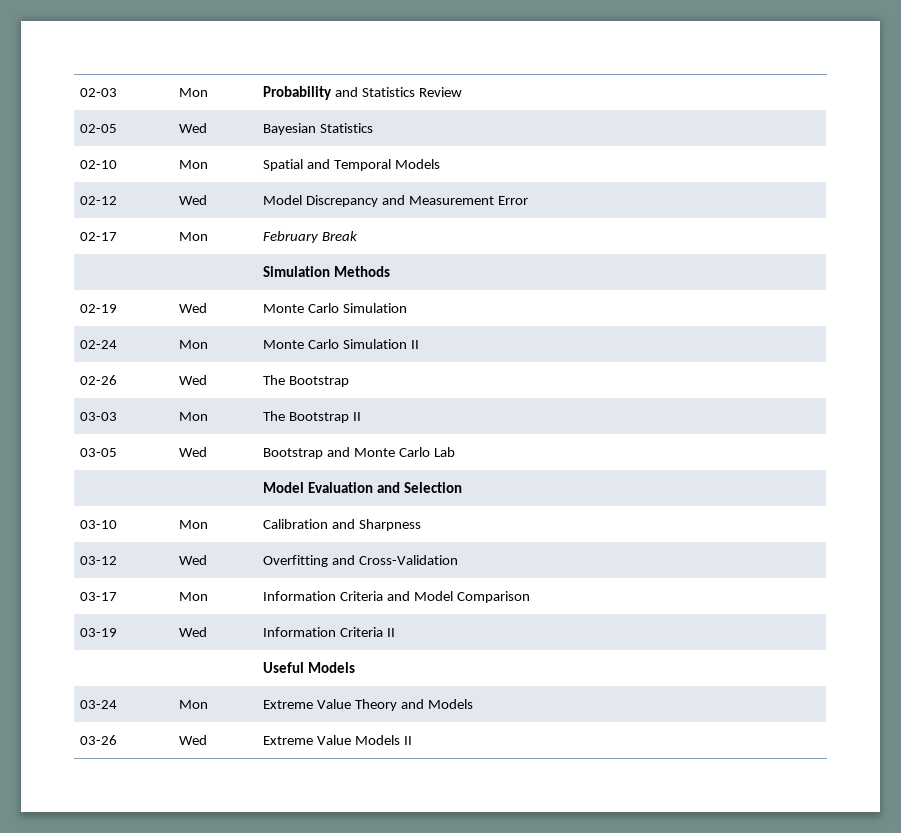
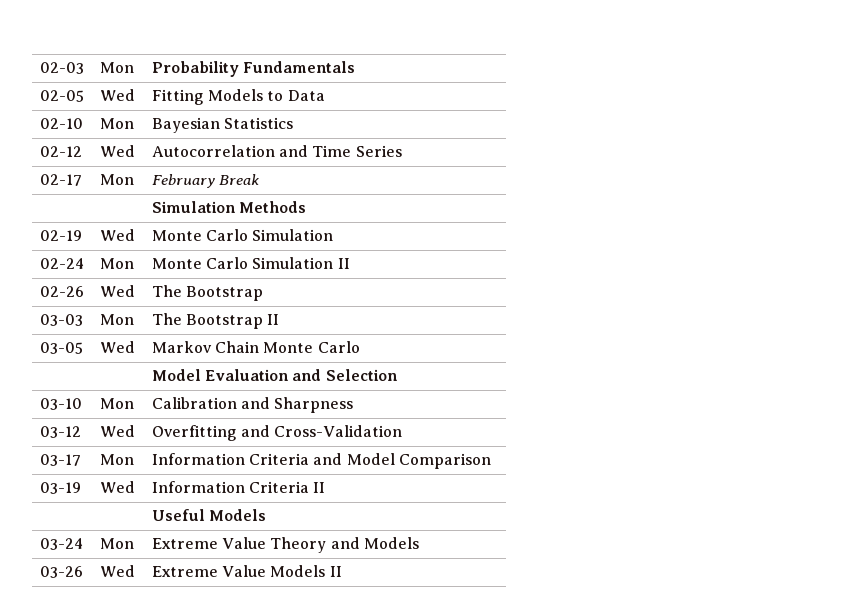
- 02-03 | Mon | Probability and Statistics Review
+ 02-03 | Mon | Probability Fundamentals
- 02-05 | Wed | Bayesian Statistics
- 02-10 | Mon | Spatial and Temporal Models
- 02-12 | Wed | Model Discrepancy and Measurement Error
+ 02-05 | Wed | Fitting Models to Data
+ 02-10 | Mon | Bayesian Statistics
+ 02-12 | Wed | Autocorrelation and Time Series
- 03-05 | Wed | Bootstrap and Monte Carlo Lab
+ 03-05 | Wed | Markov Chain Monte Carlo

